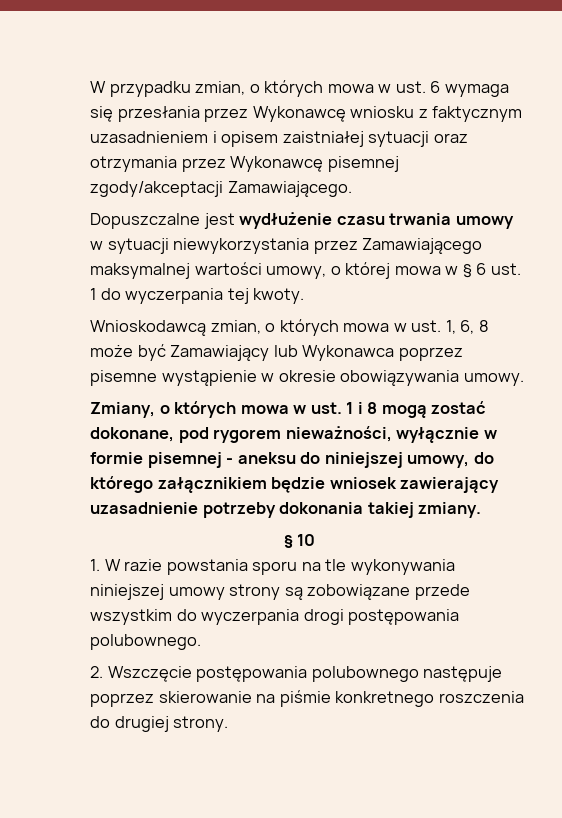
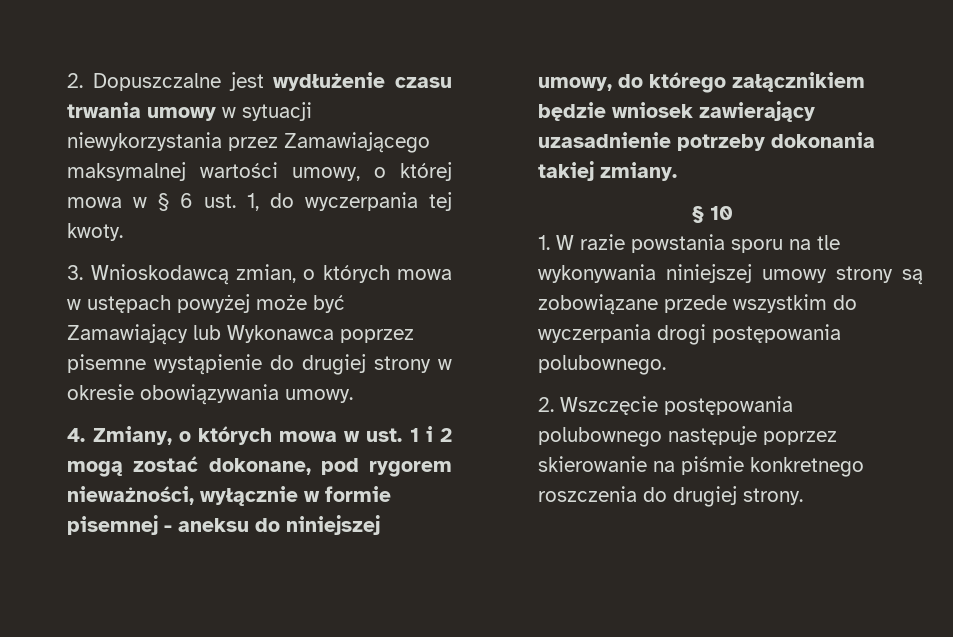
- W przypadku zmian, o których mowa w ust. 6 wymaga się przesłania przez Wykonawcę wniosku z faktycznym uzasadnieniem i opisem zaistniałej sytuacji oraz otrzymania przez Wykonawcę pisemnej zgody/akceptacji Zamawiającego.
- Dopuszczalne jest wydłużenie czasu trwania umowy w sytuacji niewykorzystania przez Zamawiającego maksymalnej wartości umowy, o której mowa w § 6 ust. 1 do wyczerpania tej kwoty.
+ 2. Dopuszczalne jest wydłużenie czasu trwania umowy w sytuacji niewykorzystania przez Zamawiającego maksymalnej wartości umowy, o której mowa w § 6 ust. 1, do wyczerpania tej kwoty.
- Wnioskodawcą zmian, o których mowa w ust. 1, 6, 8 może być Zamawiający lub Wykonawca poprzez pisemne wystąpienie w okresie obowiązywania umowy.
+ 3. Wnioskodawcą zmian, o których mowa w ustępach powyżej może być Zamawiający lub Wykonawca poprzez pisemne wystąpienie do drugiej strony w okresie obowiązywania umowy.
- Zmiany, o których mowa w ust. 1 i 8 mogą zostać dokonane, pod rygorem nieważności, wyłącznie w formie pisemnej - aneksu do niniejszej umowy, do którego załącznikiem będzie wniosek zawierający uzasadnienie potrzeby dokonania takiej zmiany.
+ 4. Zmiany, o których mowa w ust. 1 i 2 mogą zostać dokonane, pod rygorem nieważności, wyłącznie w formie pisemnej - aneksu do niniejszej umowy, do którego załącznikiem będzie wniosek zawierający uzasadnienie potrzeby dokonania takiej zmiany.

